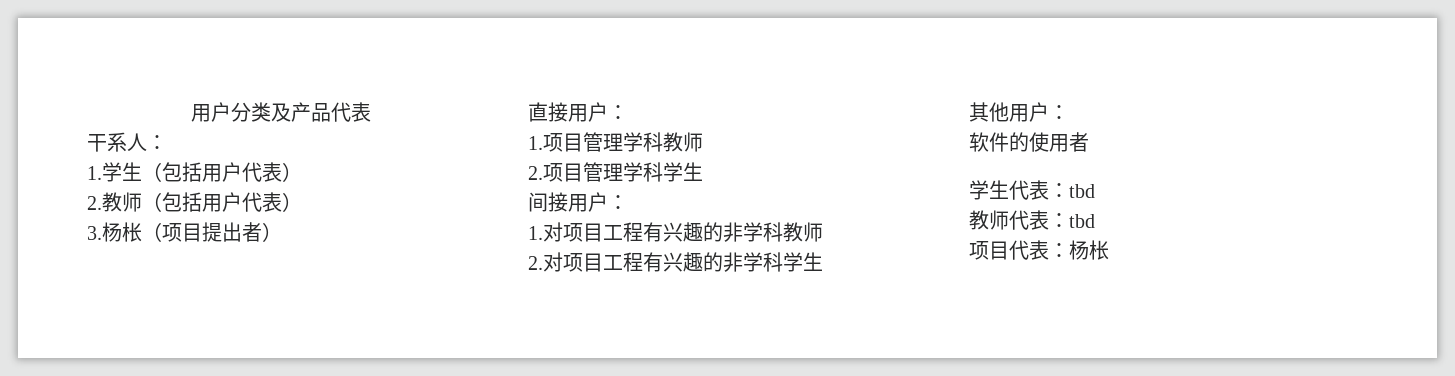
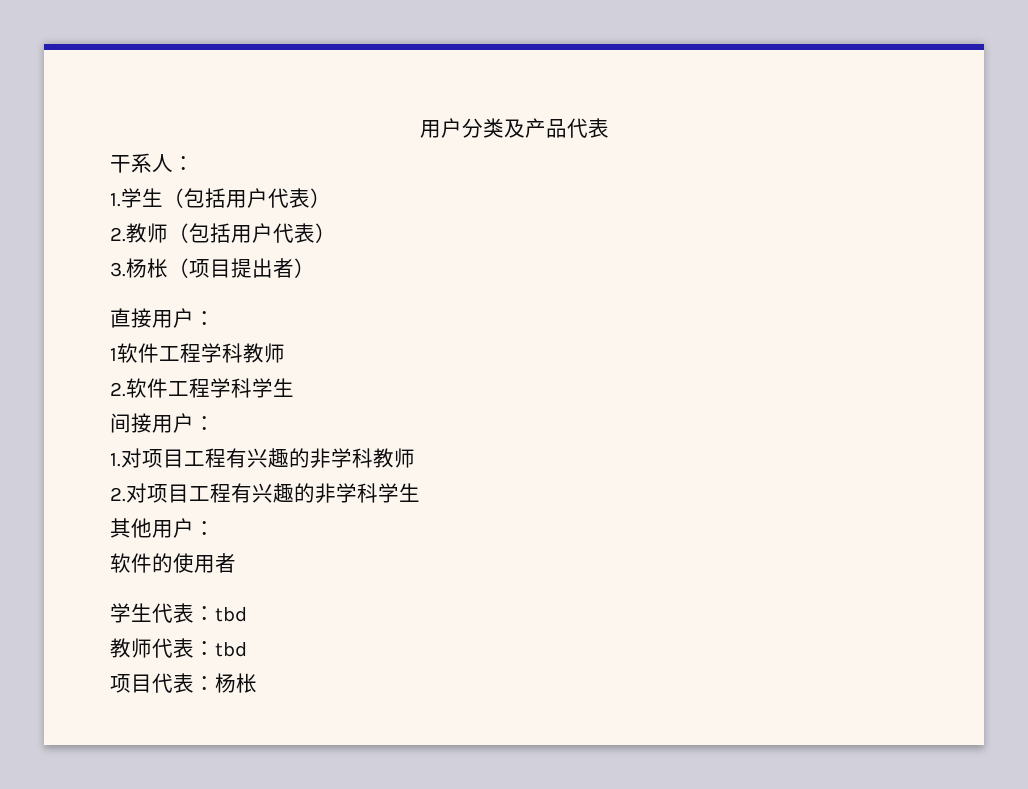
- 1.项目管理学科教师
- 2.项目管理学科学生
+ 1软件工程学科教师
+ 2.软件工程学科学生

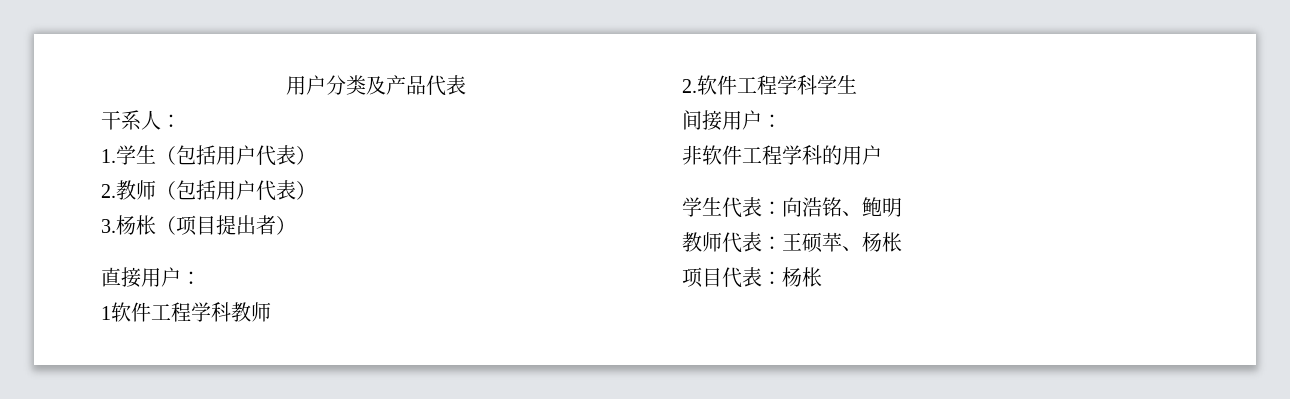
- 1.对项目工程有兴趣的非学科教师
- 2.对项目工程有兴趣的非学科学生
- 其他用户：
- 软件的使用者
+ 非软件工程学科的用户
- 学生代表：tbd
+ 学生代表：向浩铭、鲍明
- 教师代表：tbd
+ 教师代表：王硕苹、杨枨

